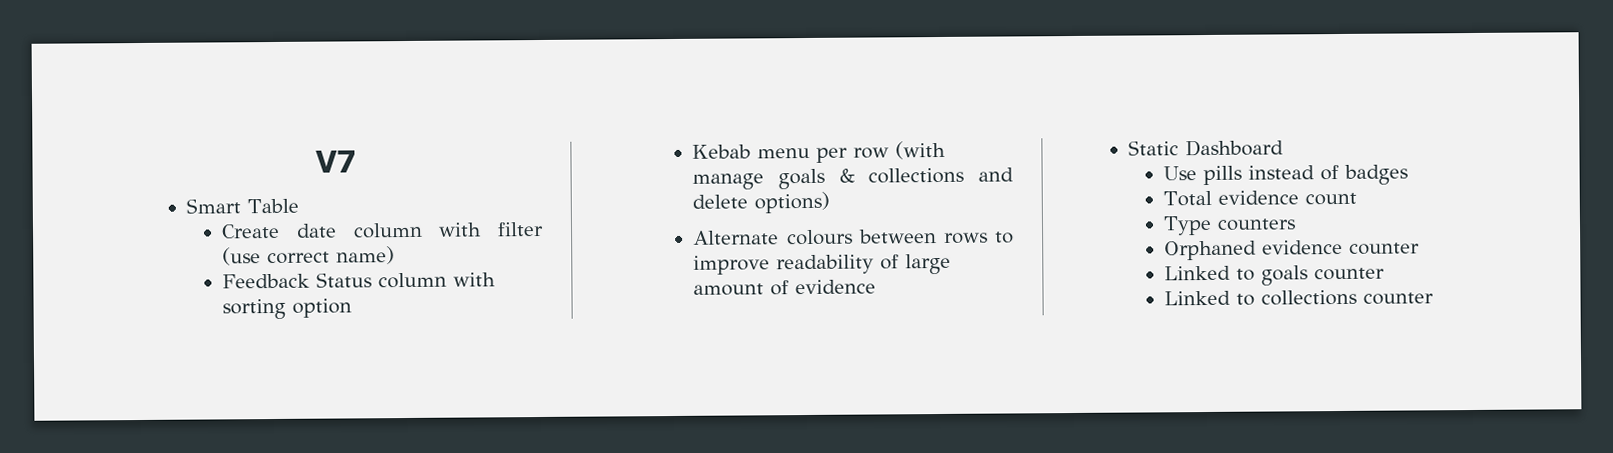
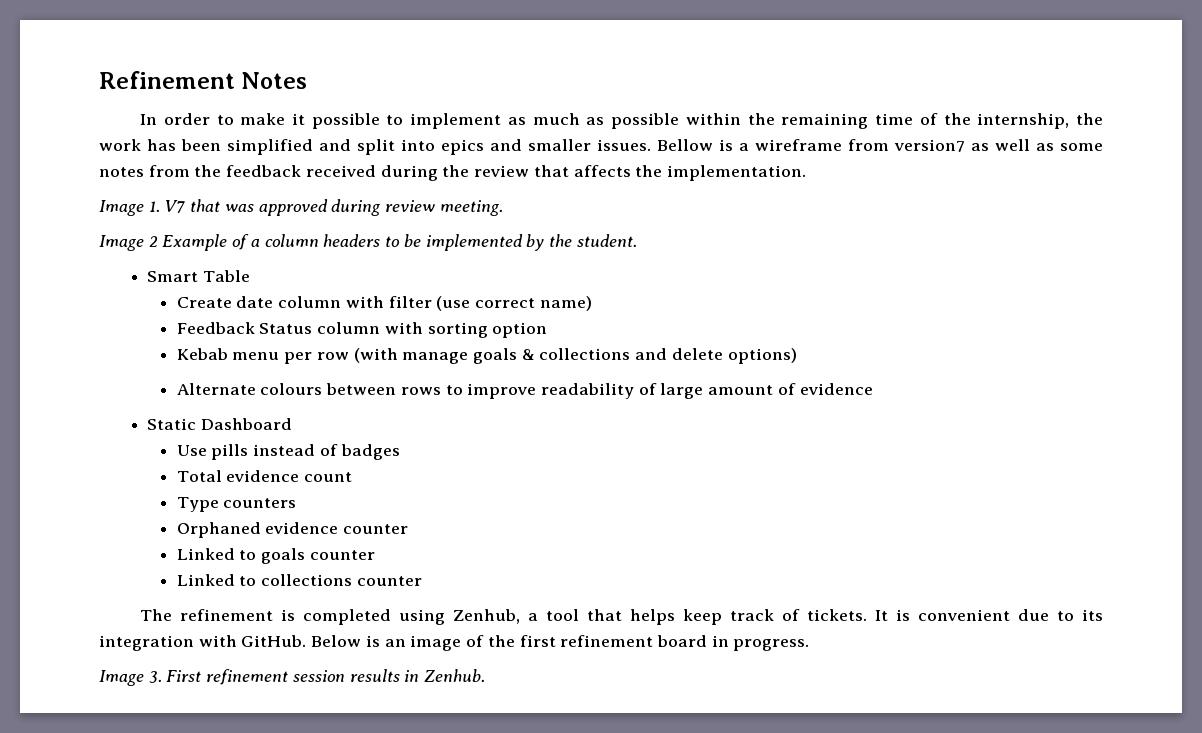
- V7
+ Refinement Notes
+ In order to make it possible to implement as much as possible within the remaining time of the internship, the work has been simplified and split into epics and smaller issues. Bellow is a wireframe from version7 as well as some notes from the feedback received during the review that affects the implementation.
+ Image 1. V7 that was approved during review meeting.
+ Image 2 Example of a column headers to be implemented by the student.
+ The refinement is completed using Zenhub, a tool that helps keep track of tickets. It is convenient due to its integration with GitHub. Below is an image of the first refinement board in progress.
+ Image 3. First refinement session results in Zenhub.

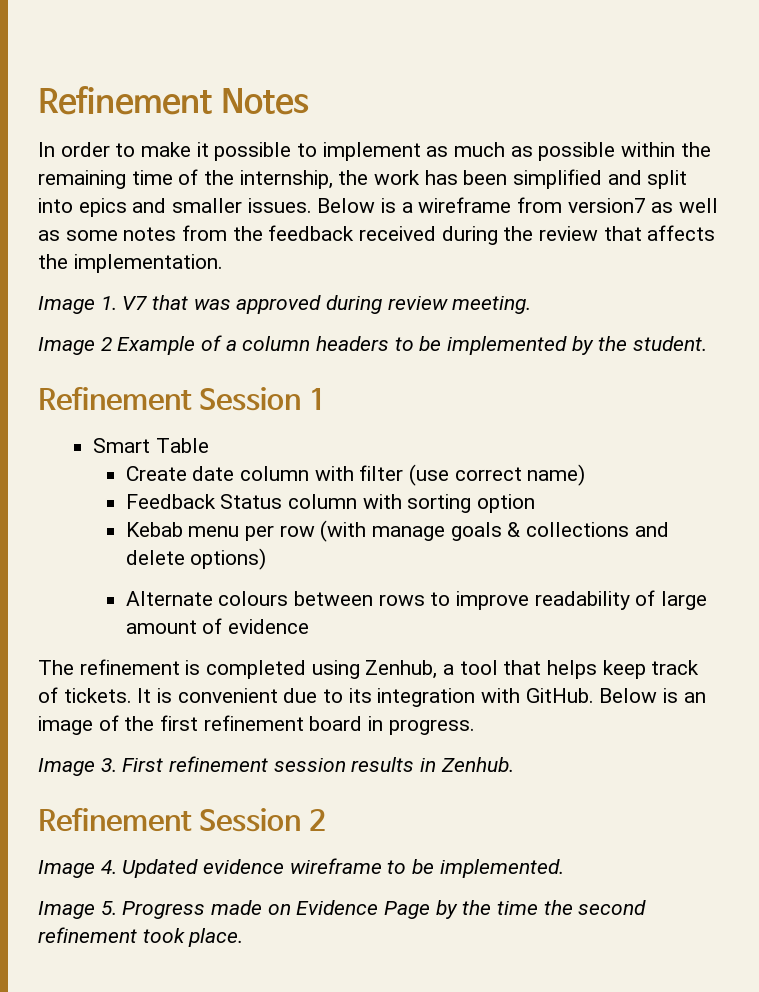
- Bellow is a wireframe from version7 as well as some notes from the feedback received during the review that affects the implementation.
+ Below is a wireframe from version7 as well as some notes from the feedback received during the review that affects the implementation.
+ Refinement Session 1
- Static Dashboard
- Use pills instead of badges
- Total evidence count
- Type counters
- Orphaned evidence counter
- Linked to goals counter
- Linked to collections counter
+ Refinement Session 2
+ Image 4. Updated evidence wireframe to be implemented.
+ Image 5. Progress made on Evidence Page by the time the second refinement took place.

